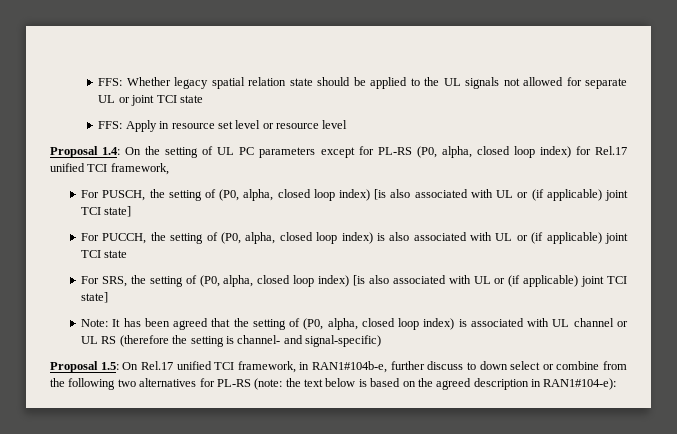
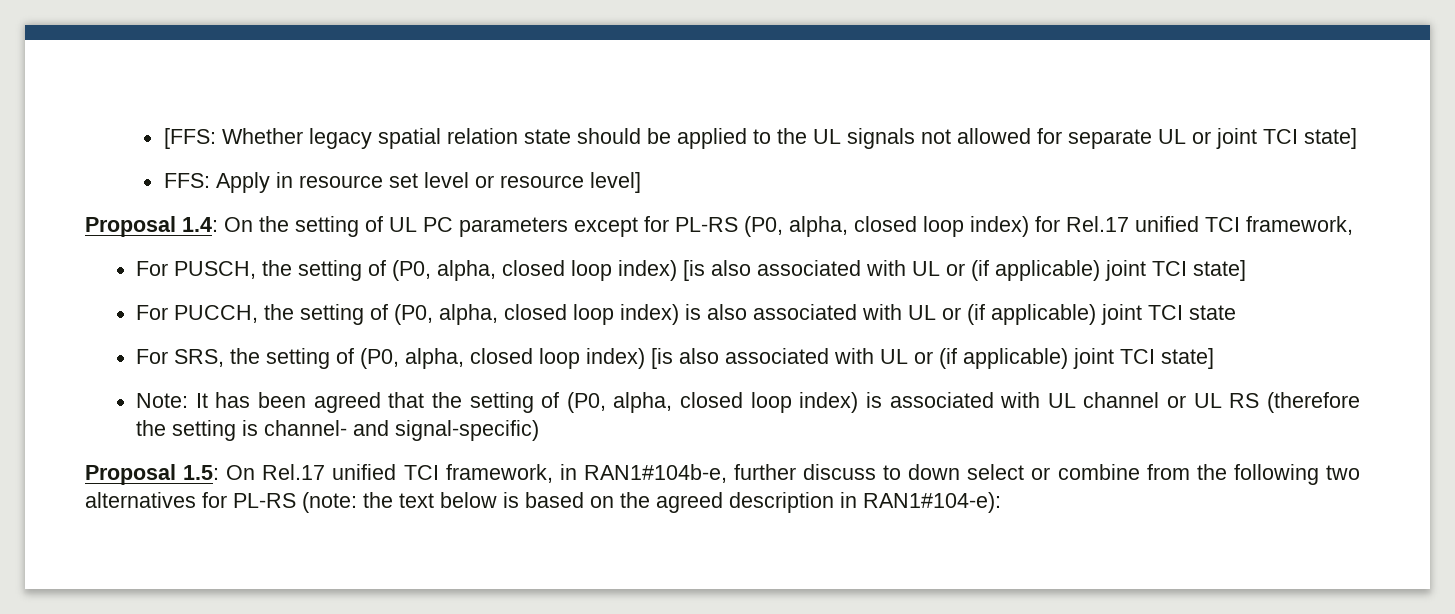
- FFS: Whether legacy spatial relation state should be applied to the UL signals not allowed for separate UL or joint TCI state
+ [FFS: Whether legacy spatial relation state should be applied to the UL signals not allowed for separate UL or joint TCI state]
- FFS: Apply in resource set level or resource level
+ FFS: Apply in resource set level or resource level]

